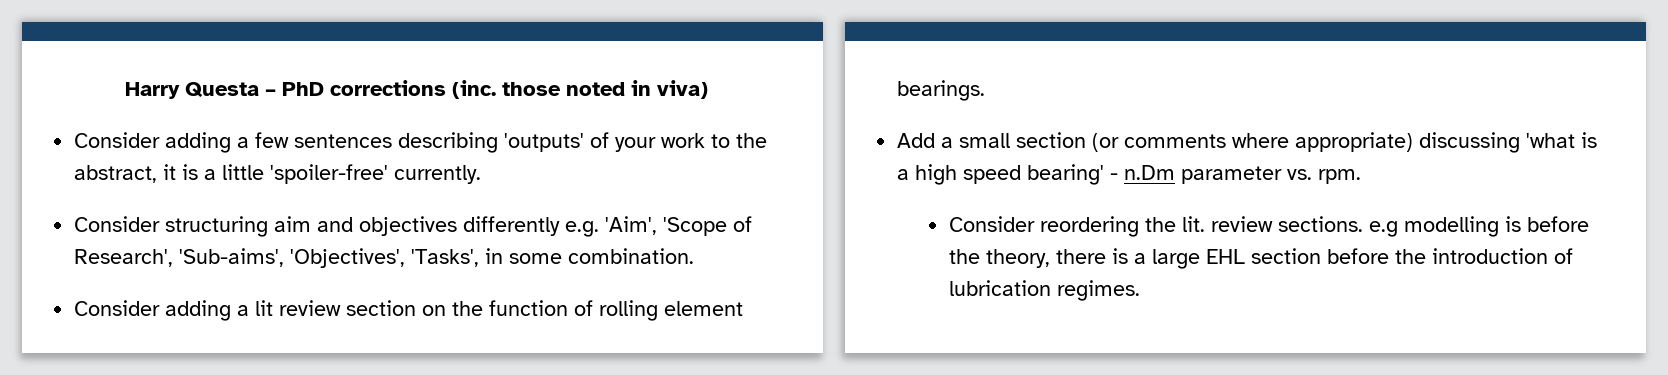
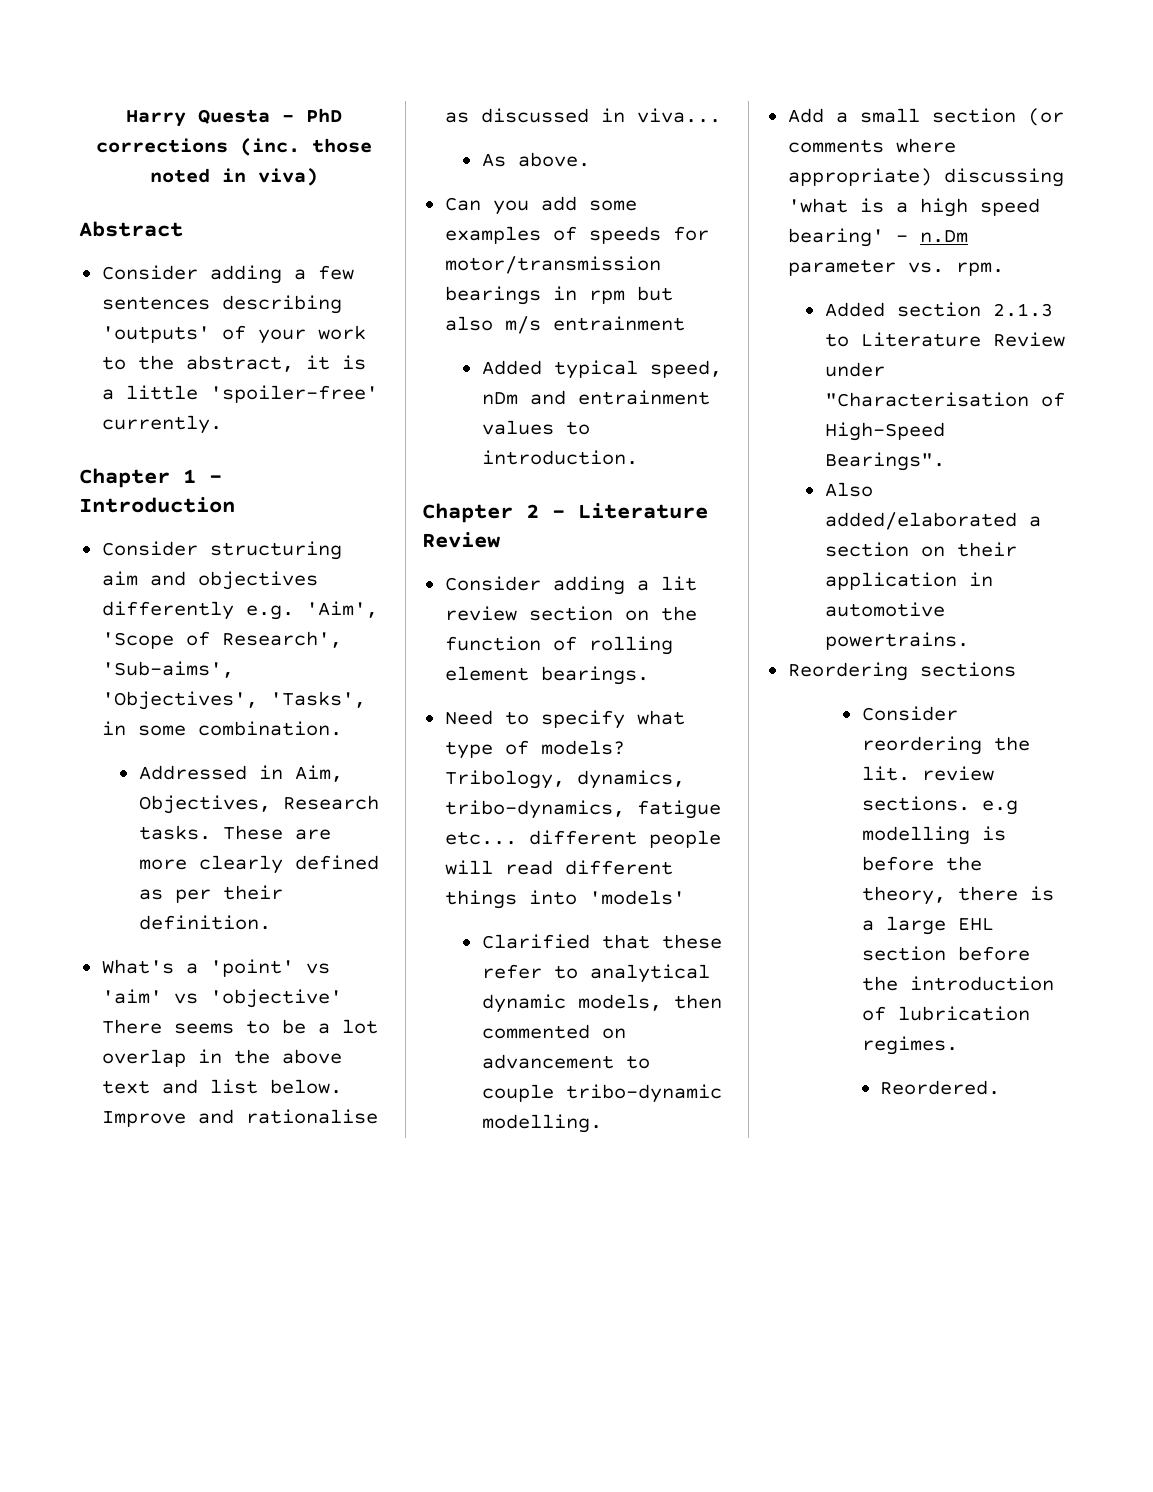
+ Abstract
+ Chapter 1 - Introduction
+ Addressed in Aim, Objectives, Research tasks. These are more clearly defined as per their definition.
+ What's a 'point' vs 'aim' vs 'objective' There seems to be a lot overlap in the above text and list below. Improve and rationalise as discussed in viva...
+ As above.
+ Can you add some examples of speeds for motor/transmission bearings in rpm but also m/s entrainment
+ Added typical speed, nDm and entrainment values to introduction.
+ Chapter 2 - Literature Review
+ Need to specify what type of models? Tribology, dynamics, tribo-dynamics, fatigue etc... different people will read different things into 'models'
+ Clarified that these refer to analytical dynamic models, then commented on advancement to couple tribo-dynamic modelling.
+ Added section 2.1.3 to Literature Review under "Characterisation of High-Speed Bearings".
+ Also added/elaborated a section on their application in automotive powertrains.
+ Reordering sections
+ Reordered.

